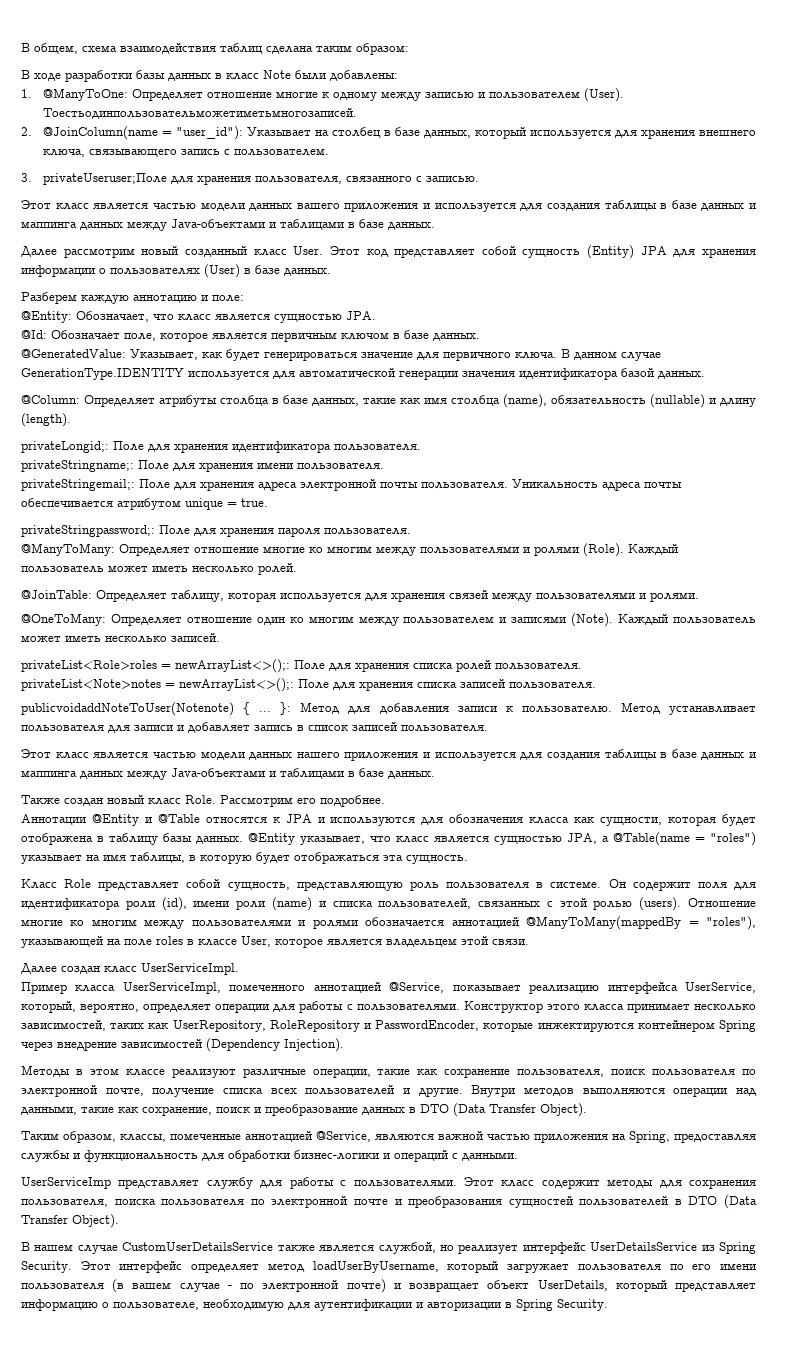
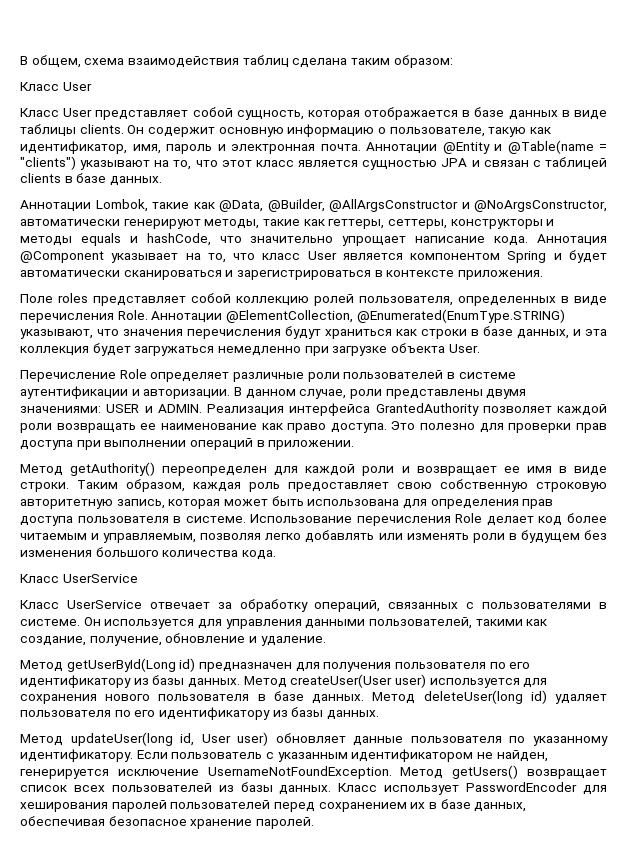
  В общем, схема взаимодействия таблиц сделана таким образом:
- В ходе разработки базы данных в класс Note были добавлены:
- 1. @ManyToOne: Определяет отношение многие к одному между записью и пользователем (User). Тоестьодинпользовательможетиметьмногозаписей.
- 2. @JoinColumn(name = "user_id"): Указывает на столбец в базе данных, который используется для хранения внешнего ключа, связывающего запись с пользователем.
- 3. privateUseruser;Поле для хранения пользователя, связанного с записью.
- Этот класс является частью модели данных вашего приложения и используется для создания таблицы в базе данных и маппинга данных между Java-объектами и таблицами в базе данных.
- Далее рассмотрим новый созданный класс User. Этот код представляет собой сущность (Entity) JPA для хранения информации о пользователях (User) в базе данных.
- Разберем каждую аннотацию и поле:
- @Entity: Обозначает, что класс является сущностью JPA.
- @Id: Обозначает поле, которое является первичным ключом в базе данных.
- @GeneratedValue: Указывает, как будет генерироваться значение для первичного ключа. В данном случае GenerationType.IDENTITY используется для автоматической генерации значения идентификатора базой данных.
- @Column: Определяет атрибуты столбца в базе данных, такие как имя столбца (name), обязательность (nullable) и длину (length).
- privateLongid;: Поле для хранения идентификатора пользователя.
- privateStringname;: Поле для хранения имени пользователя.
- privateStringemail;: Поле для хранения адреса электронной почты пользователя. Уникальность адреса почты обеспечивается атрибутом unique = true.
- privateStringpassword;: Поле для хранения пароля пользователя.
- @ManyToMany: Определяет отношение многие ко многим между пользователями и ролями (Role). Каждый пользователь может иметь несколько ролей.
- @JoinTable: Определяет таблицу, которая используется для хранения связей между пользователями и ролями.
- @OneToMany: Определяет отношение один ко многим между пользователем и записями (Note). Каждый пользователь может иметь несколько записей.
- privateList<Role>roles = newArrayList<>();: Поле для хранения списка ролей пользователя.
- privateList<Note>notes = newArrayList<>();: Поле для хранения списка записей пользователя.
- publicvoidaddNoteToUser(Notenote) { ... }: Метод для добавления записи к пользователю. Метод устанавливает пользователя для записи и добавляет запись в список записей пользователя.
- Этот класс является частью модели данных нашего приложения и используется для создания таблицы в базе данных и маппинга данных между Java-объектами и таблицами в базе данных.
- Также создан новый класс Role. Рассмотрим его подробнее.
- Аннотации @Entity и @Table относятся к JPA и используются для обозначения класса как сущности, которая будет отображена в таблицу базы данных. @Entity указывает, что класс является сущностью JPA, а @Table(name = "roles") указывает на имя таблицы, в которую будет отображаться эта сущность.
- Класс Role представляет собой сущность, представляющую роль пользователя в системе. Он содержит поля для идентификатора роли (id), имени роли (name) и списка пользователей, связанных с этой ролью (users). Отношение многие ко многим между пользователями и ролями обозначается аннотацией @ManyToMany(mappedBy = "roles"), указывающей на поле roles в классе User, которое является владельцем этой связи.
- Далее создан класс UserServiceImpl.
- Пример класса UserServiceImpl, помеченного аннотацией @Service, показывает реализацию интерфейса UserService, который, вероятно, определяет операции для работы с пользователями. Конструктор этого класса принимает несколько зависимостей, таких как UserRepository, RoleRepository и PasswordEncoder, которые инжектируются контейнером Spring через внедрение зависимостей (Dependency Injection).
- Методы в этом классе реализуют различные операции, такие как сохранение пользователя, поиск пользователя по электронной почте, получение списка всех пользователей и другие. Внутри методов выполняются операции над данными, такие как сохранение, поиск и преобразование данных в DTO (Data Transfer Object).
- Таким образом, классы, помеченные аннотацией @Service, являются важной частью приложения на Spring, предоставляя службы и функциональность для обработки бизнес-логики и операций с данными.
- UserServiceImp представляет службу для работы с пользователями. Этот класс содержит методы для сохранения пользователя, поиска пользователя по электронной почте и преобразования сущностей пользователей в DTO (Data Transfer Object).
- В нашем случае CustomUserDetailsService также является службой, но реализует интерфейс UserDetailsService из Spring Security. Этот интерфейс определяет метод loadUserByUsername, который загружает пользователя по его имени пользователя (в вашем случае - по электронной почте) и возвращает объект UserDetails, который представляет информацию о пользователе, необходимую для аутентификации и авторизации в Spring Security.
+ Класс User
+ Класс User представляет собой сущность, которая отображается в базе данных в виде таблицы clients. Он содержит основную информацию о пользователе, такую как идентификатор, имя, пароль и электронная почта. Аннотации @Entity и @Table(name = "clients") указывают на то, что этот класс является сущностью JPA и связан с таблицей clients в базе данных.
+ Аннотации Lombok, такие как @Data, @Builder, @AllArgsConstructor и @NoArgsConstructor, автоматически генерируют методы, такие как геттеры, сеттеры, конструкторы и методы equals и hashCode, что значительно упрощает написание кода. Аннотация @Component указывает на то, что класс User является компонентом Spring и будет автоматически сканироваться и зарегистрироваться в контексте приложения.
+ Поле roles представляет собой коллекцию ролей пользователя, определенных в виде перечисления Role. Аннотации @ElementCollection, @Enumerated(EnumType.STRING) указывают, что значения перечисления будут храниться как строки в базе данных, и эта коллекция будет загружаться немедленно при загрузке объекта User.
+ Перечисление Role определяет различные роли пользователей в системе аутентификации и авторизации. В данном случае, роли представлены двумя значениями: USER и ADMIN. Реализация интерфейса GrantedAuthority позволяет каждой роли возвращать ее наименование как право доступа. Это полезно для проверки прав доступа при выполнении операций в приложении.
+ Метод getAuthority() переопределен для каждой роли и возвращает ее имя в виде строки. Таким образом, каждая роль предоставляет свою собственную строковую авторитетную запись, которая может быть использована для определения прав доступа пользователя в системе. Использование перечисления Role делает код более читаемым и управляемым, позволяя легко добавлять или изменять роли в будущем без изменения большого количества кода.
+ Класс UserService
+ Класс UserService отвечает за обработку операций, связанных с пользователями в системе. Он используется для управления данными пользователей, такими как создание, получение, обновление и удаление.
+ Метод getUserById(Long id) предназначен для получения пользователя по его идентификатору из базы данных. Метод createUser(User user) используется для сохранения нового пользователя в базе данных. Метод deleteUser(long id) удаляет пользователя по его идентификатору из базы данных.
+ Метод updateUser(long id, User user) обновляет данные пользователя по указанному идентификатору. Если пользователь с указанным идентификатором не найден, генерируется исключение UsernameNotFoundException. Метод getUsers() возвращает список всех пользователей из базы данных. Класс использует PasswordEncoder для хеширования паролей пользователей перед сохранением их в базе данных, обеспечивая безопасное хранение паролей.

